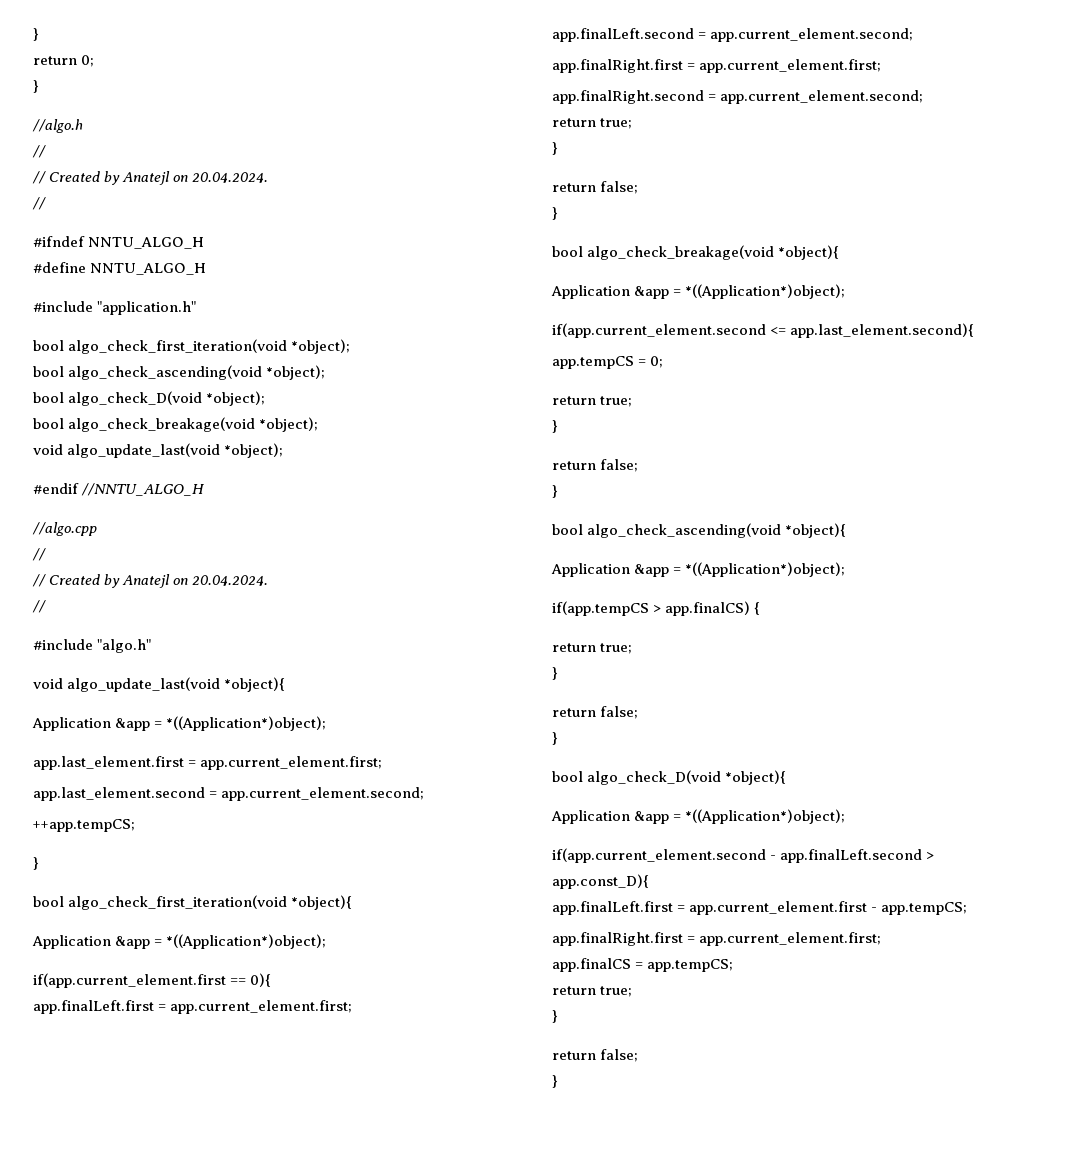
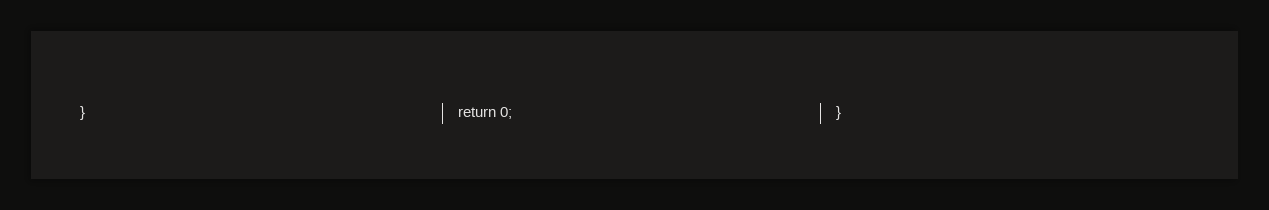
- //algo.h
- //
- // Created by Anatejl on 20.04.2024.
- //
- #ifndef NNTU_ALGO_H
- #define NNTU_ALGO_H
- #include "application.h"
- bool algo_check_first_iteration(void *object);
- bool algo_check_ascending(void *object);
- bool algo_check_D(void *object);
- bool algo_check_breakage(void *object);
- void algo_update_last(void *object);
- #endif //NNTU_ALGO_H
- //algo.cpp
- //
- // Created by Anatejl on 20.04.2024.
- //
- #include "algo.h"
- void algo_update_last(void *object){
- Application &app = *((Application*)object);
- app.last_element.first = app.current_element.first;
- app.last_element.second = app.current_element.second;
- ++app.tempCS;
- }
- bool algo_check_first_iteration(void *object){
- Application &app = *((Application*)object);
- if(app.current_element.first == 0){
- app.finalLeft.first = app.current_element.first;
- app.finalLeft.second = app.current_element.second;
- app.finalRight.first = app.current_element.first;
- app.finalRight.second = app.current_element.second;
- return true;
- }
- return false;
- }
- bool algo_check_breakage(void *object){
- Application &app = *((Application*)object);
- if(app.current_element.second <= app.last_element.second){
- app.tempCS = 0;
- return true;
- }
- return false;
- }
- bool algo_check_ascending(void *object){
- Application &app = *((Application*)object);
- if(app.tempCS > app.finalCS) {
- return true;
- }
- return false;
- }
- bool algo_check_D(void *object){
- Application &app = *((Application*)object);
- if(app.current_element.second - app.finalLeft.second > app.const_D){
- app.finalLeft.first = app.current_element.first - app.tempCS;
- app.finalRight.first = app.current_element.first;
- app.finalCS = app.tempCS;
- return true;
- }
- return false;
- }

